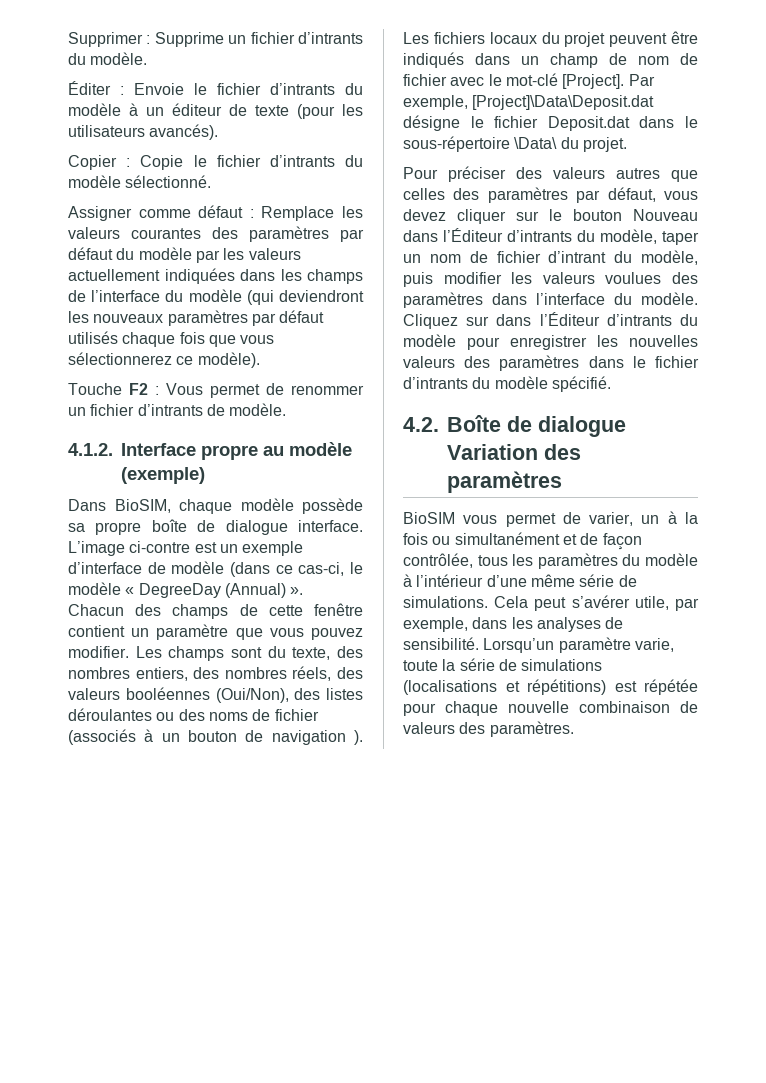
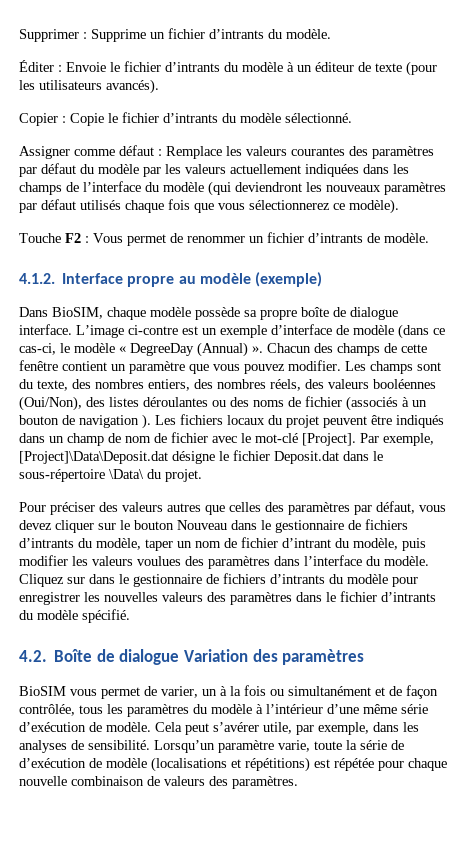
- Pour préciser des valeurs autres que celles des paramètres par défaut, vous devez cliquer sur le bouton Nouveau dans l’Éditeur d’intrants du modèle, taper un nom de fichier d’intrant du modèle, puis modifier les valeurs voulues des paramètres dans l’interface du modèle.
+ Pour préciser des valeurs autres que celles des paramètres par défaut, vous devez cliquer sur le bouton Nouveau dans le gestionnaire de fichiers d’intrants du modèle, taper un nom de fichier d’intrant du modèle, puis modifier les valeurs voulues des paramètres dans l’interface du modèle.
- Cliquez sur dans l’Éditeur d’intrants du modèle pour enregistrer les nouvelles valeurs des paramètres dans le fichier d’intrants du modèle spécifié.
+ Cliquez sur dans le gestionnaire de fichiers d’intrants du modèle pour enregistrer les nouvelles valeurs des paramètres dans le fichier d’intrants du modèle spécifié.
- BioSIM vous permet de varier, un à la fois ou simultanément et de façon contrôlée, tous les paramètres du modèle à l’intérieur d’une même série de simulations.
+ BioSIM vous permet de varier, un à la fois ou simultanément et de façon contrôlée, tous les paramètres du modèle à l’intérieur d’une même série d’exécution de modèle.
- Lorsqu’un paramètre varie, toute la série de simulations (localisations et répétitions) est répétée pour chaque nouvelle combinaison de valeurs des paramètres.
+ Lorsqu’un paramètre varie, toute la série de d’exécution de modèle (localisations et répétitions) est répétée pour chaque nouvelle combinaison de valeurs des paramètres.

